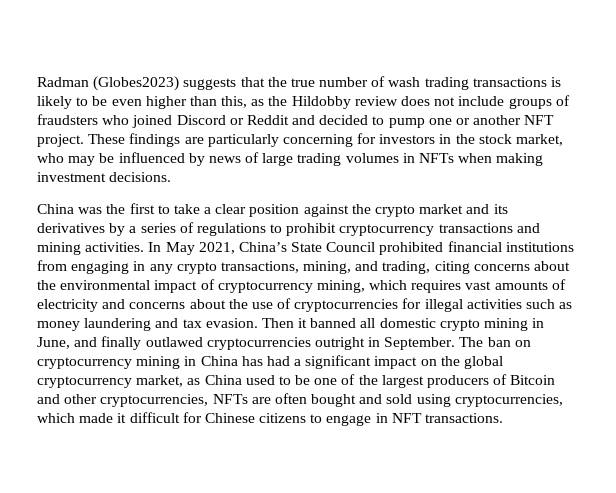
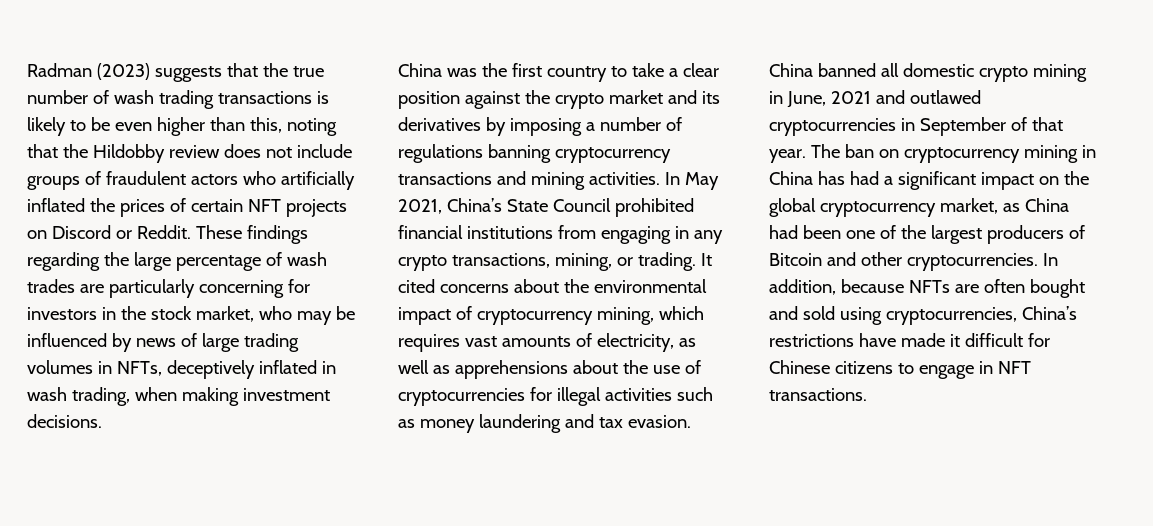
- Radman (Globes2023) suggests that the true number of wash trading transactions is likely to be even higher than this, as the Hildobby review does not include groups of fraudsters who joined Discord or Reddit and decided to pump one or another NFT project. These findings are particularly concerning for investors in the stock market, who may be influenced by news of large trading volumes in NFTs when making investment decisions.
+ Radman (2023) suggests that the true number of wash trading transactions is likely to be even higher than this, noting that the Hildobby review does not include groups of fraudulent actors who artificially inflated the prices of certain NFT projects on Discord or Reddit. These findings regarding the large percentage of wash trades are particularly concerning for investors in the stock market, who may be influenced by news of large trading volumes in NFTs, deceptively inflated in wash trading, when making investment decisions.
- China was the first to take a clear position against the crypto market and its derivatives by a series of regulations to prohibit cryptocurrency transactions and mining activities.
+ China was the first country to take a clear position against the crypto market and its derivatives by imposing a number of regulations banning cryptocurrency transactions and mining activities.
- In May 2021, China’s State Council prohibited financial institutions from engaging in any crypto transactions, mining, and trading, citing concerns about the environmental impact of cryptocurrency mining, which requires vast amounts of electricity and concerns about the use of cryptocurrencies for illegal activities such as money laundering and tax evasion.
+ In May 2021, China’s State Council prohibited financial institutions from engaging in any crypto transactions, mining, or trading. It cited concerns about the environmental impact of cryptocurrency mining, which requires vast amounts of electricity, as well as apprehensions about the use of cryptocurrencies for illegal activities such as money laundering and tax evasion.
- Then it banned all domestic crypto mining in June, and finally outlawed cryptocurrencies outright in September.
+ China banned all domestic crypto mining in June, 2021 and outlawed cryptocurrencies in September of that year.
- The ban on cryptocurrency mining in China has had a significant impact on the global cryptocurrency market, as China used to be one of the largest producers of Bitcoin and other cryptocurrencies, NFTs are often bought and sold using cryptocurrencies, which made it difficult for Chinese citizens to engage in NFT transactions.
+ The ban on cryptocurrency mining in China has had a significant impact on the global cryptocurrency market, as China had been one of the largest producers of Bitcoin and other cryptocurrencies. In addition, because NFTs are often bought and sold using cryptocurrencies, China’s restrictions have made it difficult for Chinese citizens to engage in NFT transactions.

